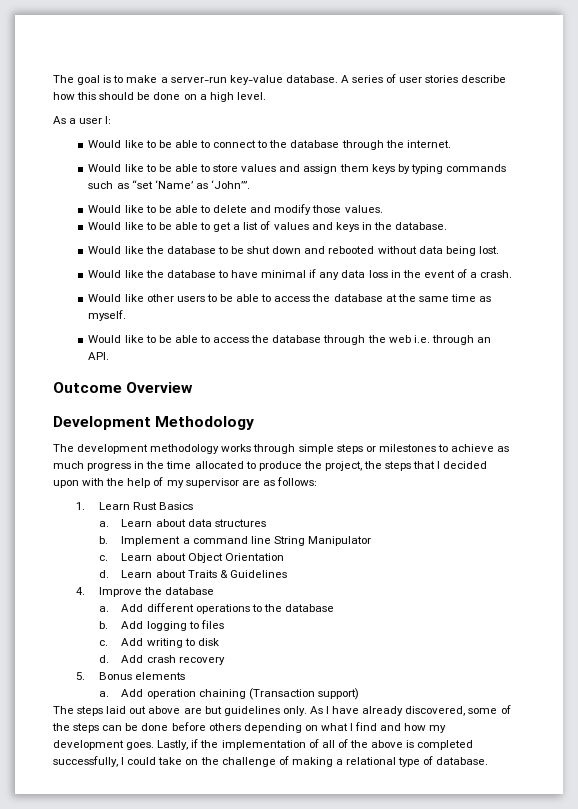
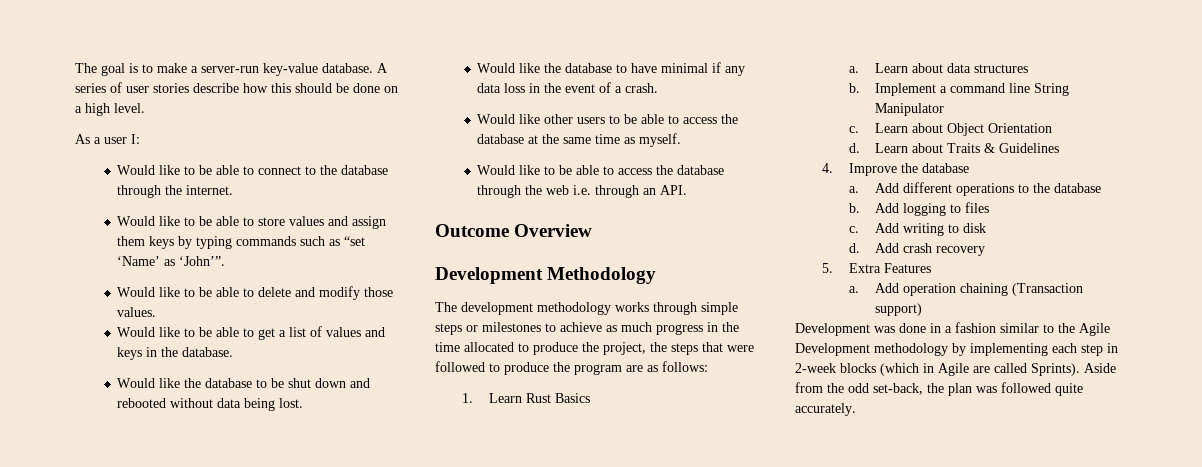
- The development methodology works through simple steps or milestones to achieve as much progress in the time allocated to produce the project, the steps that I decided upon with the help of my supervisor are as follows:
+ The development methodology works through simple steps or milestones to achieve as much progress in the time allocated to produce the project, the steps that were followed to produce the program are as follows:
- 5. Bonus elements
+ 5. Extra Features
- The steps laid out above are but guidelines only. As I have already discovered, some of the steps can be done before others depending on what I find and how my development goes. Lastly, if the implementation of all of the above is completed successfully, I could take on the challenge of making a relational type of database.
+ Development was done in a fashion similar to the Agile Development methodology by implementing each step in 2-week blocks (which in Agile are called Sprints). Aside from the odd set-back, the plan was followed quite accurately.

